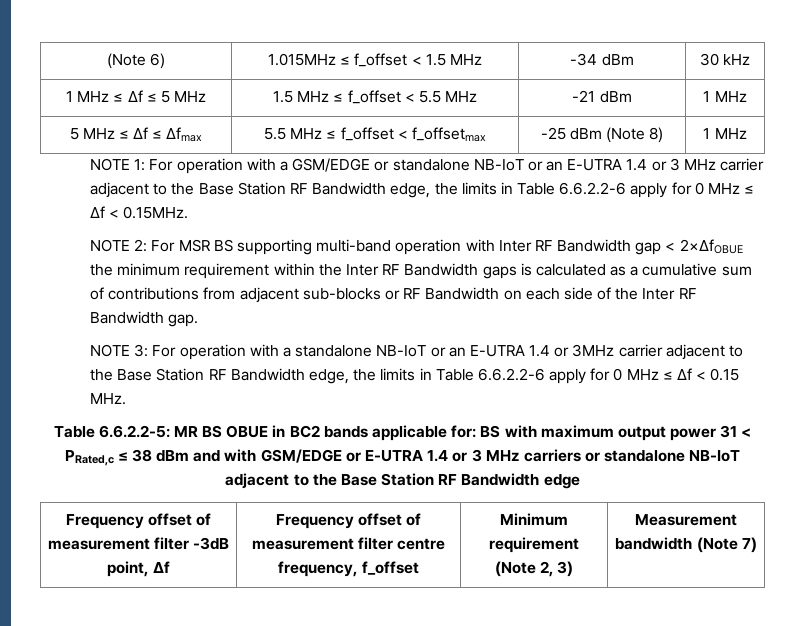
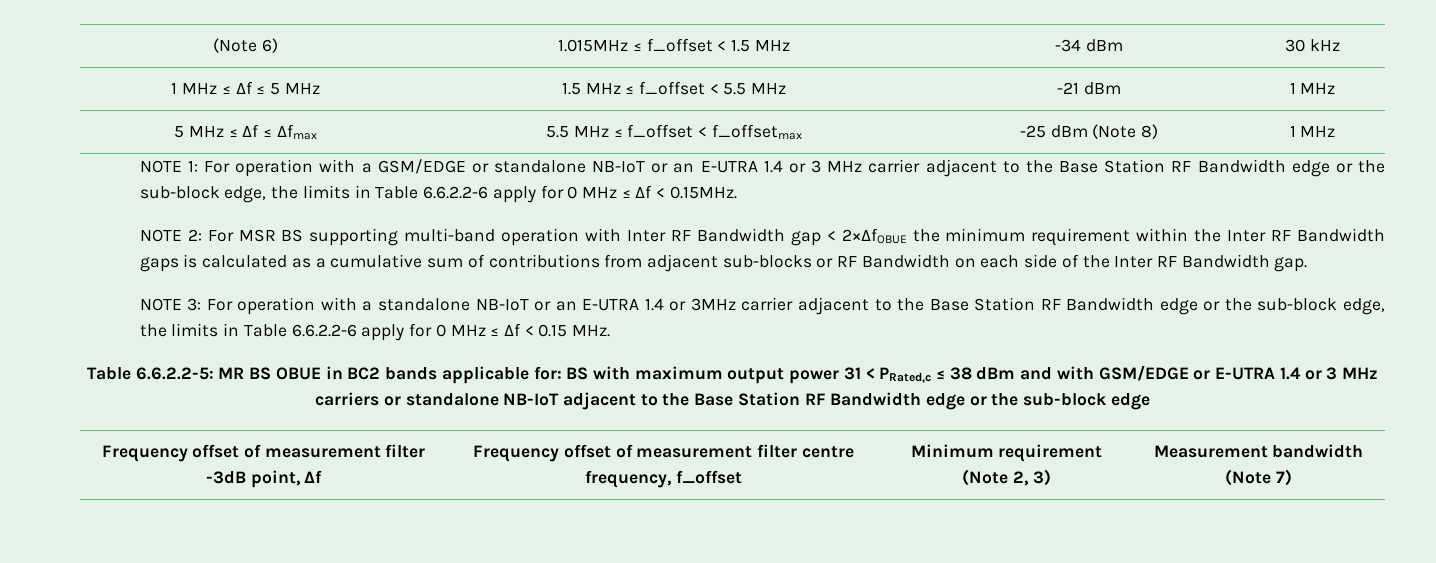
- NOTE 1: For operation with a GSM/EDGE or standalone NB-IoT or an E-UTRA 1.4 or 3 MHz carrier adjacent to the Base Station RF Bandwidth edge, the limits in Table 6.6.2.2-6 apply for 0 MHz ≤ Δf < 0.15MHz.
+ NOTE 1: For operation with a GSM/EDGE or standalone NB-IoT or an E-UTRA 1.4 or 3 MHz carrier adjacent to the Base Station RF Bandwidth edge or the sub-block edge, the limits in Table 6.6.2.2-6 apply for 0 MHz ≤ Δf < 0.15MHz.
- NOTE 3: For operation with a standalone NB-IoT or an E-UTRA 1.4 or 3MHz carrier adjacent to the Base Station RF Bandwidth edge, the limits in Table 6.6.2.2-6 apply for 0 MHz ≤ Δf < 0.15 MHz.
+ NOTE 3: For operation with a standalone NB-IoT or an E-UTRA 1.4 or 3MHz carrier adjacent to the Base Station RF Bandwidth edge or the sub-block edge, the limits in Table 6.6.2.2-6 apply for 0 MHz ≤ Δf < 0.15 MHz.
- Table 6.6.2.2-5: MR BS OBUE in BC2 bands applicable for: BS with maximum output power 31 < PRated,c ≤ 38 dBm and with GSM/EDGE or E-UTRA 1.4 or 3 MHz carriers or standalone NB-IoT adjacent to the Base Station RF Bandwidth edge
+ Table 6.6.2.2-5: MR BS OBUE in BC2 bands applicable for: BS with maximum output power 31 < PRated,c ≤ 38 dBm and with GSM/EDGE or E-UTRA 1.4 or 3 MHz carriers or standalone NB-IoT adjacent to the Base Station RF Bandwidth edge or the sub-block edge

